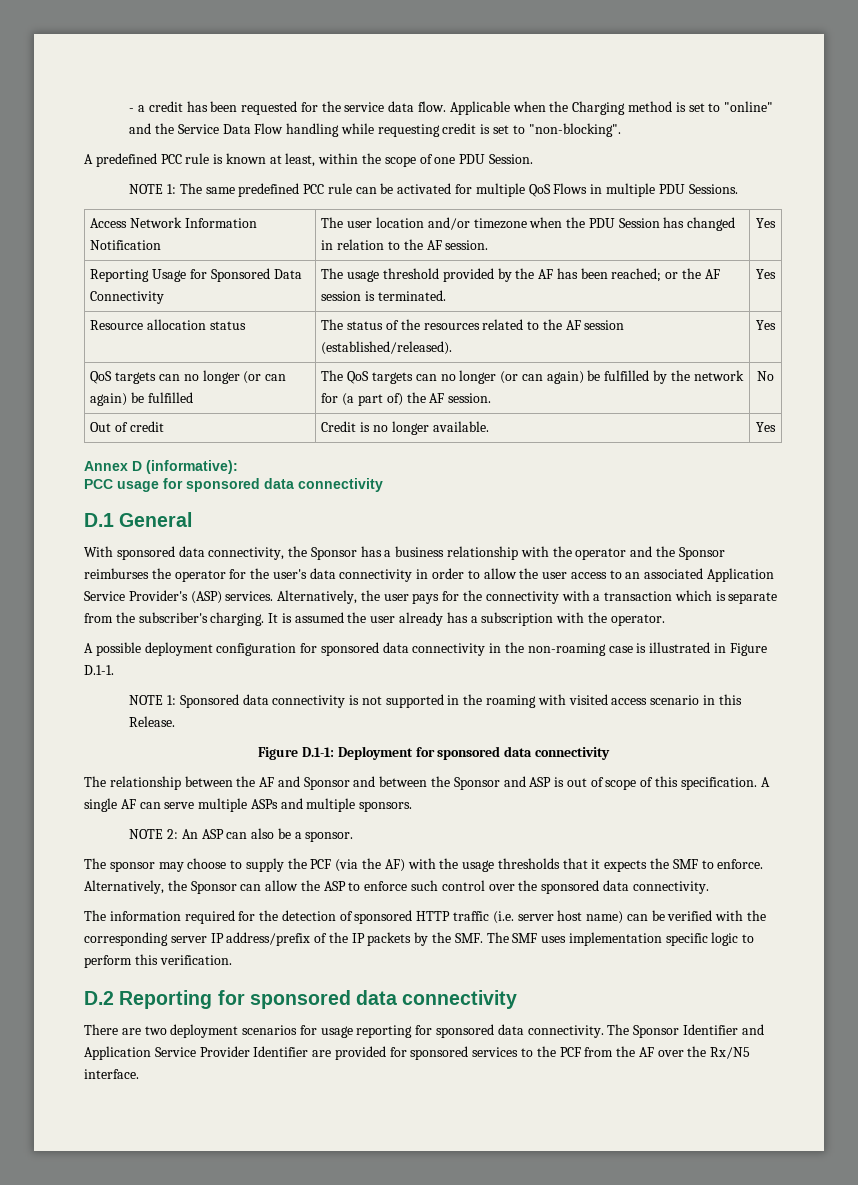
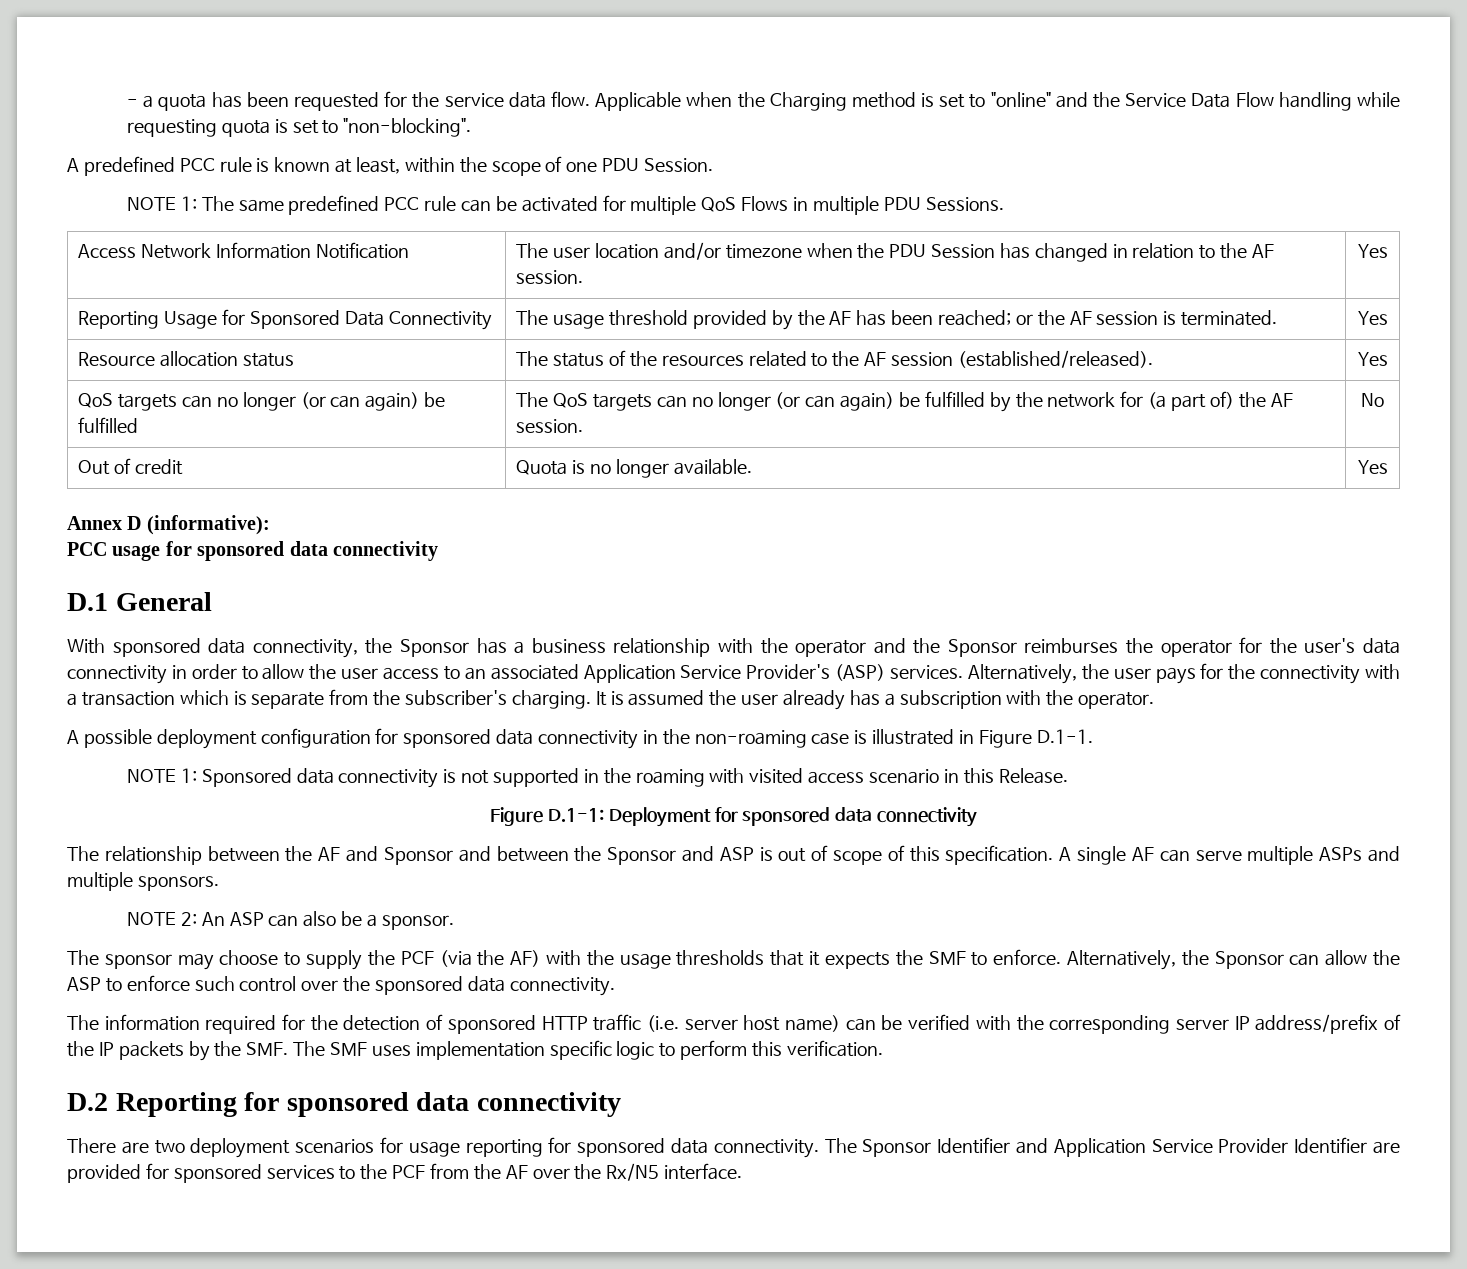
- - a credit has been requested for the service data flow.
+ - a quota has been requested for the service data flow.
- Applicable when the Charging method is set to "online" and the Service Data Flow handling while requesting credit is set to "non-blocking".
+ Applicable when the Charging method is set to "online" and the Service Data Flow handling while requesting quota is set to "non-blocking".
- Out of credit | Credit is no longer available. | Yes
+ Out of credit | Quota is no longer available. | Yes

